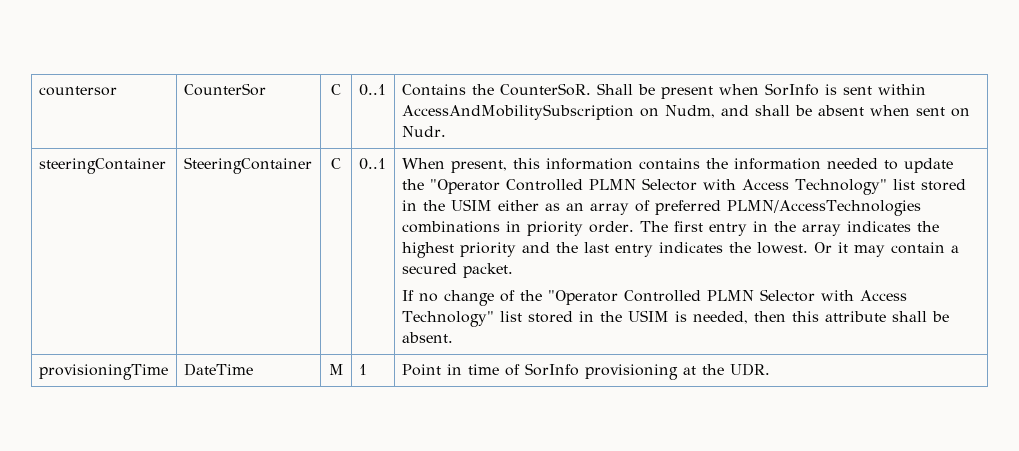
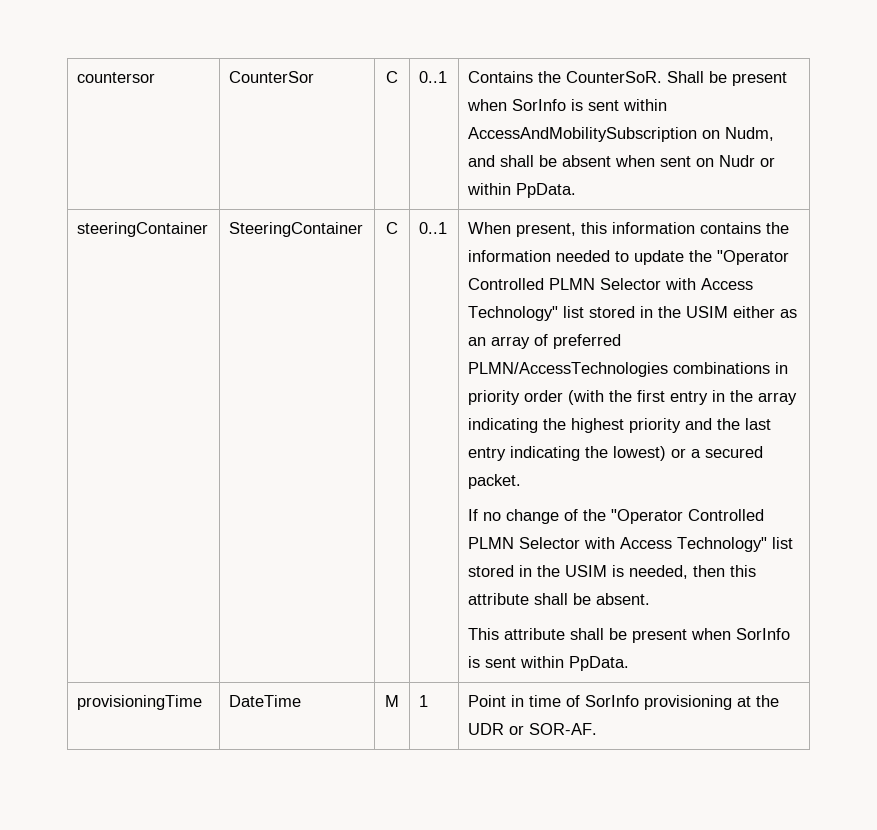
- countersor | CounterSor | C | 0..1 | Contains the CounterSoR. Shall be present when SorInfo is sent within AccessAndMobilitySubscription on Nudm, and shall be absent when sent on Nudr.
+ countersor | CounterSor | C | 0..1 | Contains the CounterSoR. Shall be present when SorInfo is sent within AccessAndMobilitySubscription on Nudm, and shall be absent when sent on Nudr or within PpData.
- When present, this information contains the information needed to update the "Operator Controlled PLMN Selector with Access Technology" list stored in the USIM either as an array of preferred PLMN/AccessTechnologies combinations in priority order. The first entry in the array indicates the highest priority and the last entry indicates the lowest. Or it may contain a secured packet.
+ When present, this information contains the information needed to update the "Operator Controlled PLMN Selector with Access Technology" list stored in the USIM either as an array of preferred PLMN/AccessTechnologies combinations in priority order (with the first entry in the array indicating the highest priority and the last entry indicating the lowest) or a secured packet.
+ This attribute shall be present when SorInfo is sent within PpData.
- provisioningTime | DateTime | M | 1 | Point in time of SorInfo provisioning at the UDR.
+ provisioningTime | DateTime | M | 1 | Point in time of SorInfo provisioning at the UDR or SOR-AF.

